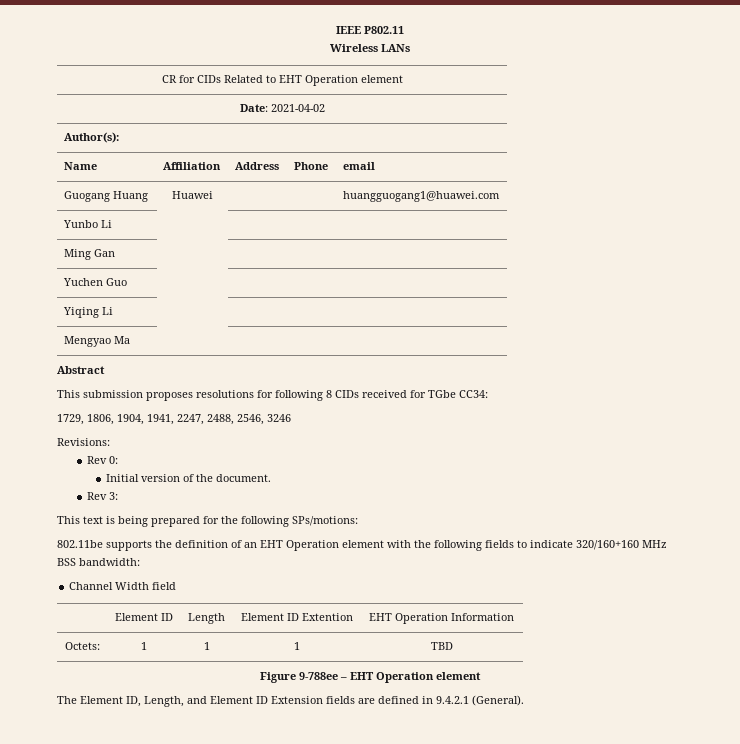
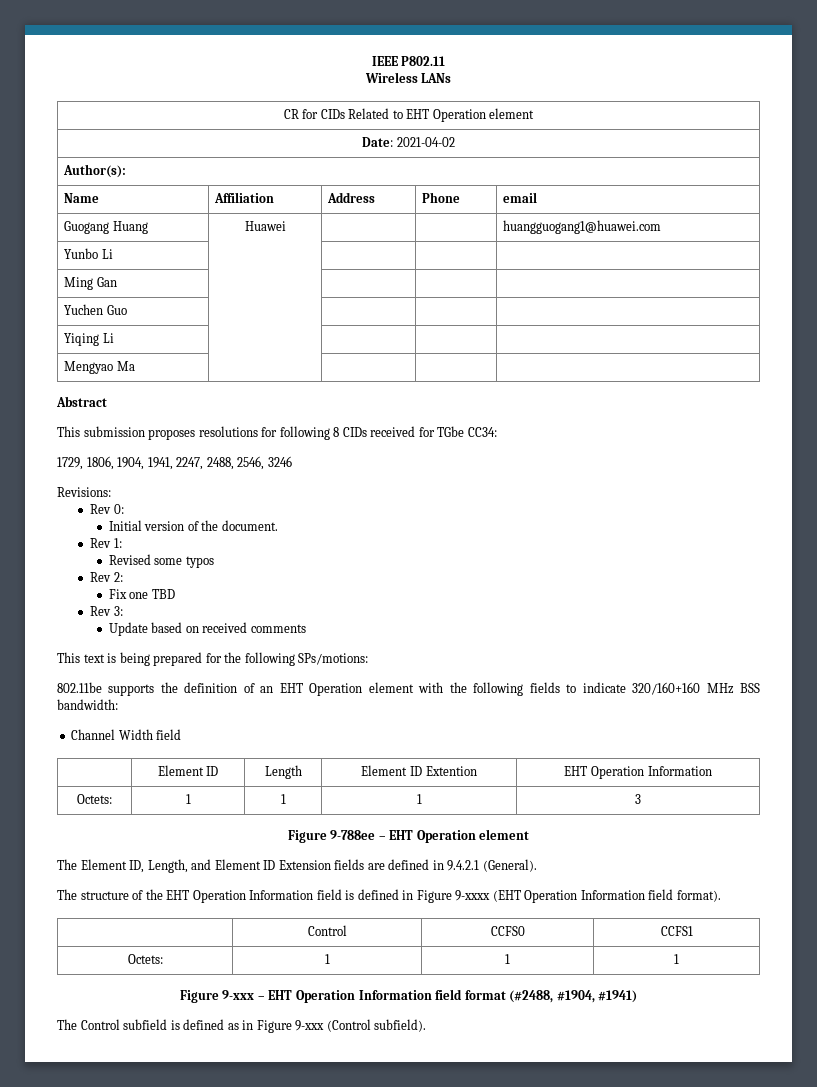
+ Rev 1:
+ Revised some typos
+ Rev 2:
+ Fix one TBD
  Rev 3:
+ Update based on received comments
- Octets: | 1 | 1 | 1 | TBD
+ Octets: | 1 | 1 | 1 | 3
+ The structure of the EHT Operation Information field is defined in Figure 9-xxxx (EHT Operation Information field format).
+ | Control | CCFS0 | CCFS1
+ Octets: | 1 | 1 | 1
+ Figure 9-xxx – EHT Operation Information field format (#2488, #1904, #1941)
+ The Control subfield is defined as in Figure 9-xxx (Control subfield).

